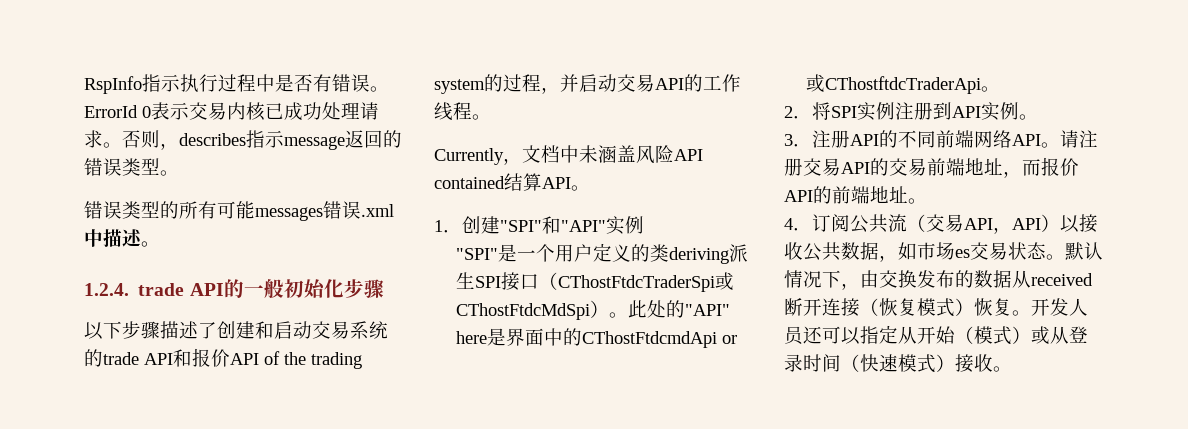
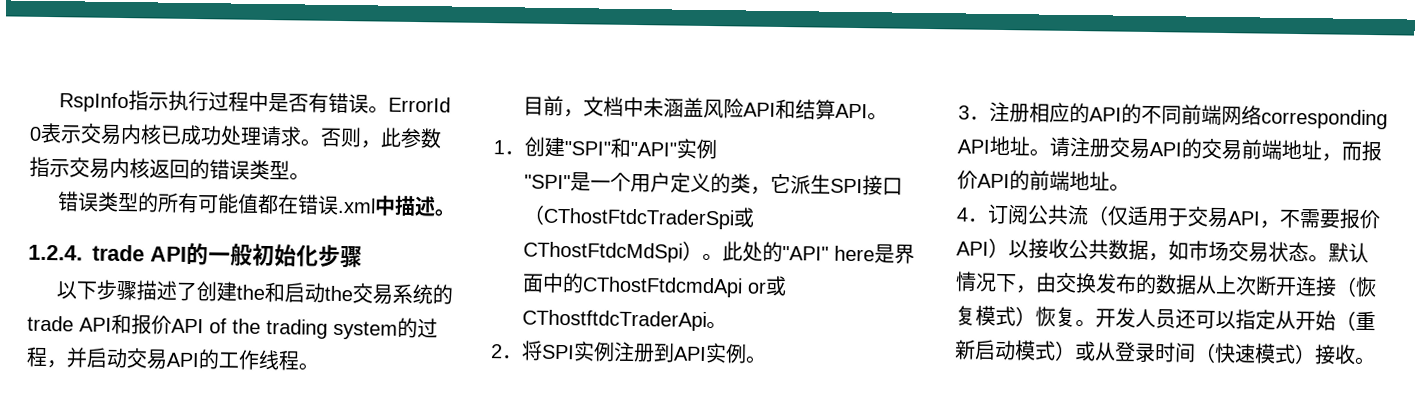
- 否则，describes指示message返回的错误类型。
+ 否则，此参数指示交易内核返回的错误类型。
- 错误类型的所有可能messages错误.xml中描述。
+ 错误类型的所有可能值都在错误.xml中描述。
- 以下步骤描述了创建和启动交易系统的trade API和报价API of the trading system的过程，并启动交易API的工作线程。
+ 以下步骤描述了创建the和启动the交易系统的trade API和报价API of the trading system的过程，并启动交易API的工作线程。
- Currently，文档中未涵盖风险API contained结算API。
+ 目前，文档中未涵盖风险API和结算API。
- "SPI"是一个用户定义的类deriving派生SPI接口（CThostFtdcTraderSpi或CThostFtdcMdSpi）。
+ "SPI"是一个用户定义的类，它派生SPI接口（CThostFtdcTraderSpi或CThostFtdcMdSpi）。
- 3．注册API的不同前端网络API。
+ 3．注册相应的API的不同前端网络corresponding API地址。
- 4．订阅公共流（交易API，API）以接收公共数据，如市场es交易状态。
+ 4．订阅公共流（仅适用于交易API，不需要报价API）以接收公共数据，如市场交易状态。
- 默认情况下，由交换发布的数据从received断开连接（恢复模式）恢复。
+ 默认情况下，由交换发布的数据从上次断开连接（恢复模式）恢复。
- 开发人员还可以指定从开始（模式）或从登录时间（快速模式）接收。
+ 开发人员还可以指定从开始（重新启动模式）或从登录时间（快速模式）接收。

